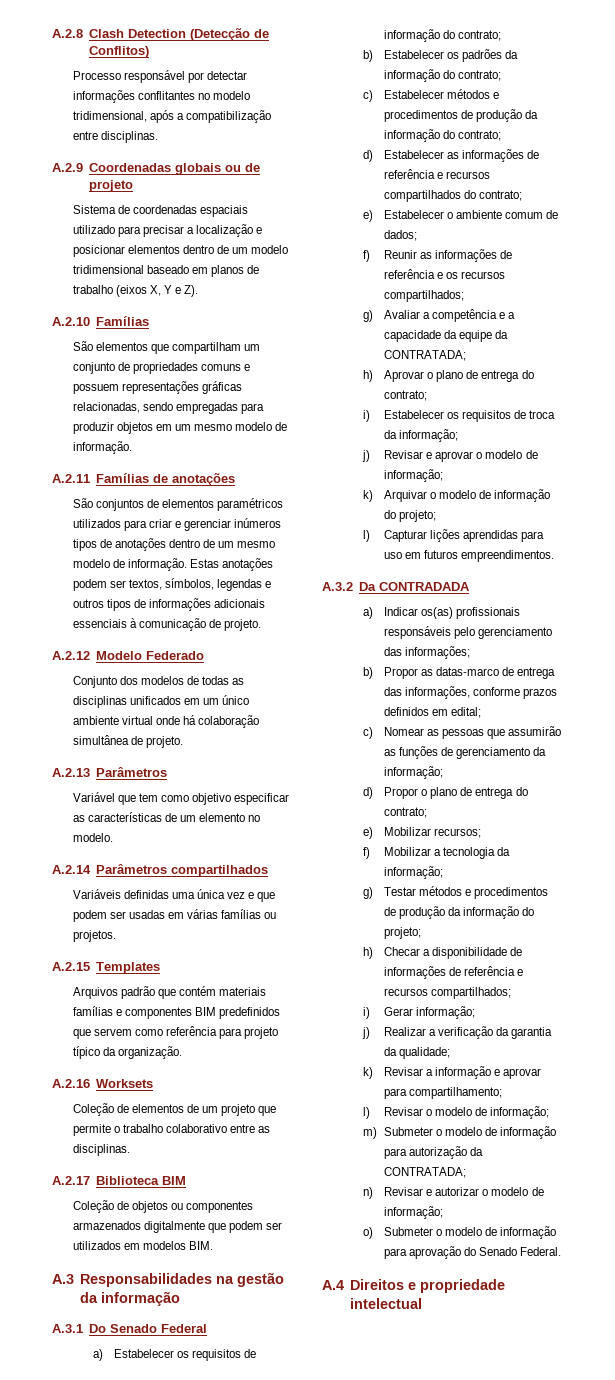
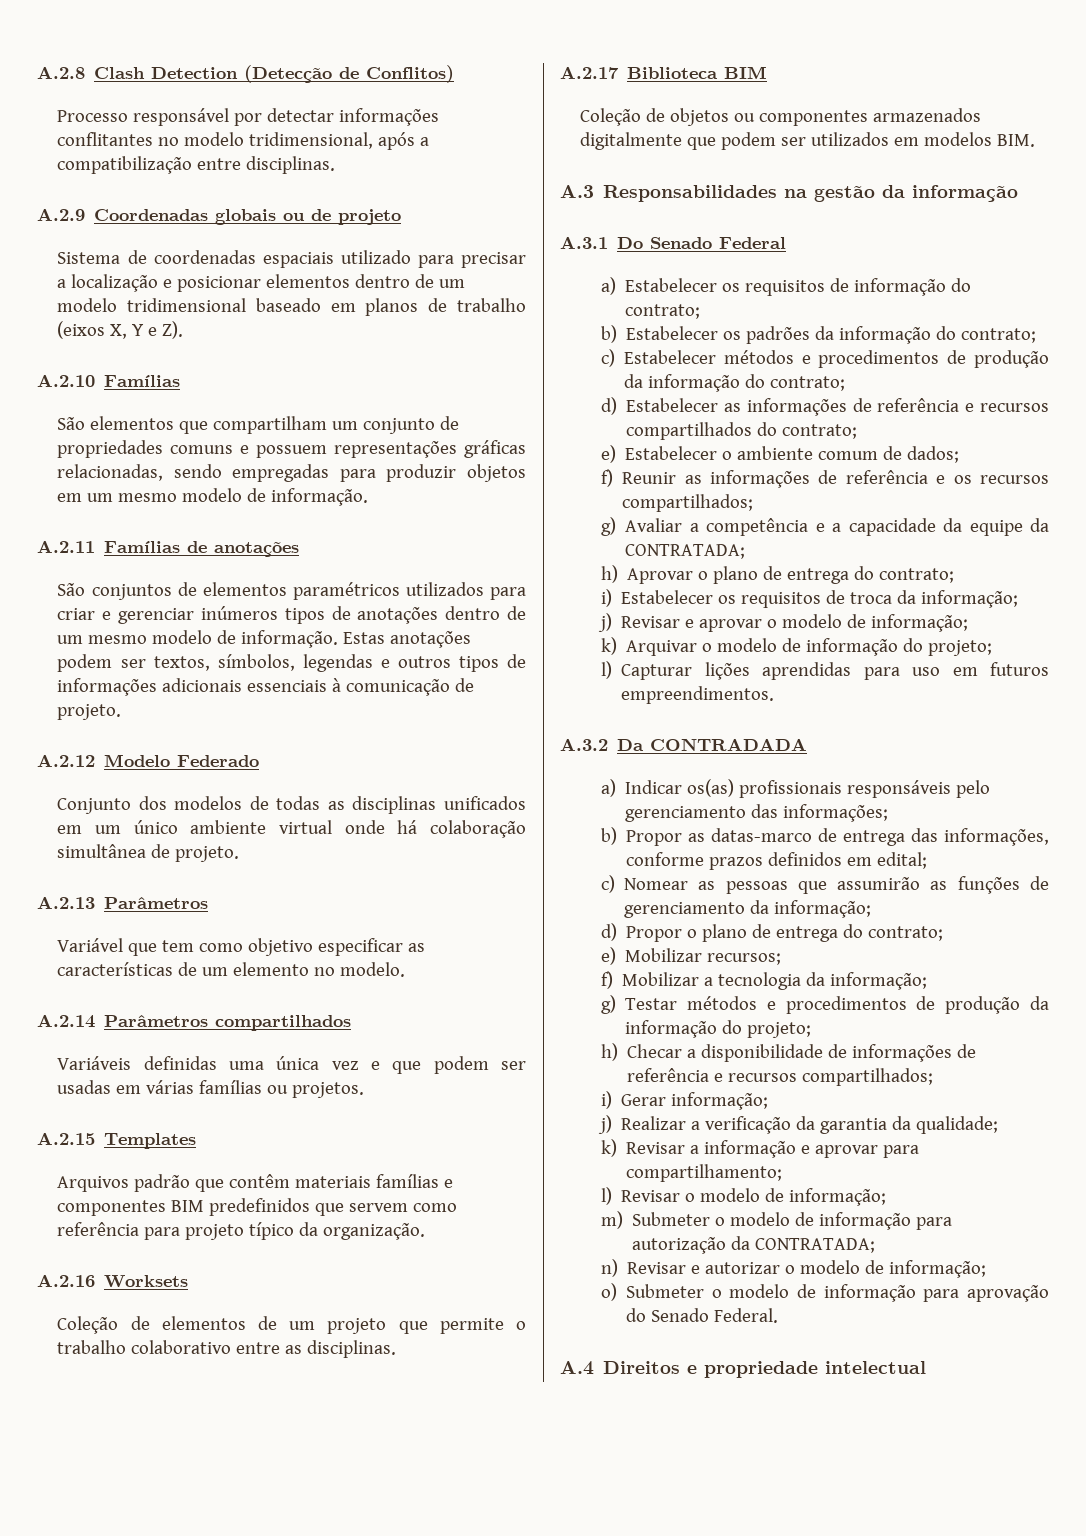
- Arquivos padrão que contém materiais famílias e componentes BIM predefinidos que servem como referência para projeto típico da organização.
+ Arquivos padrão que contêm materiais famílias e componentes BIM predefinidos que servem como referência para projeto típico da organização.

